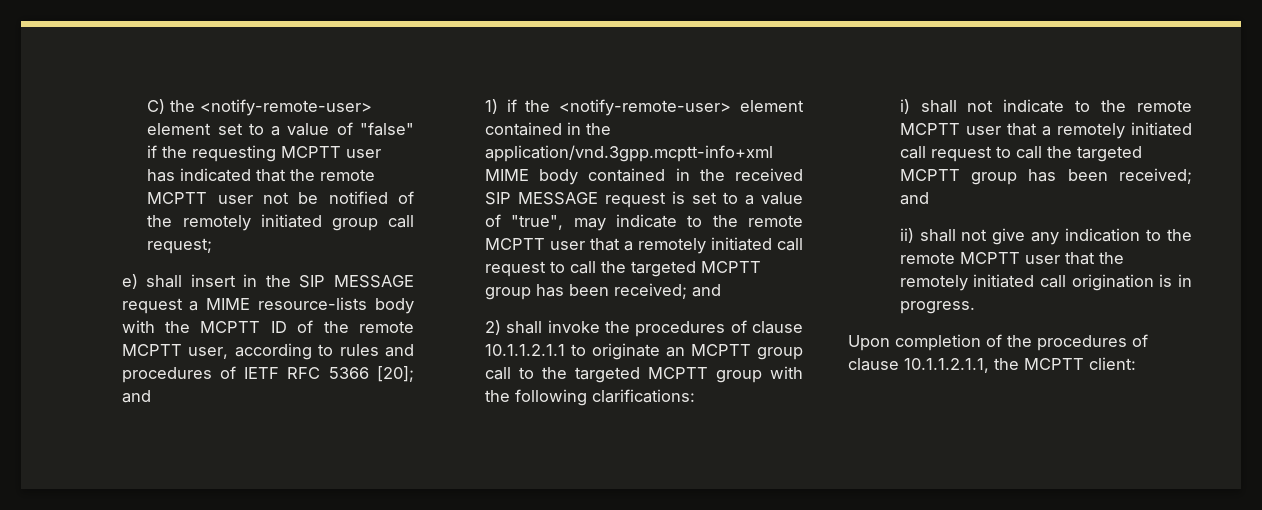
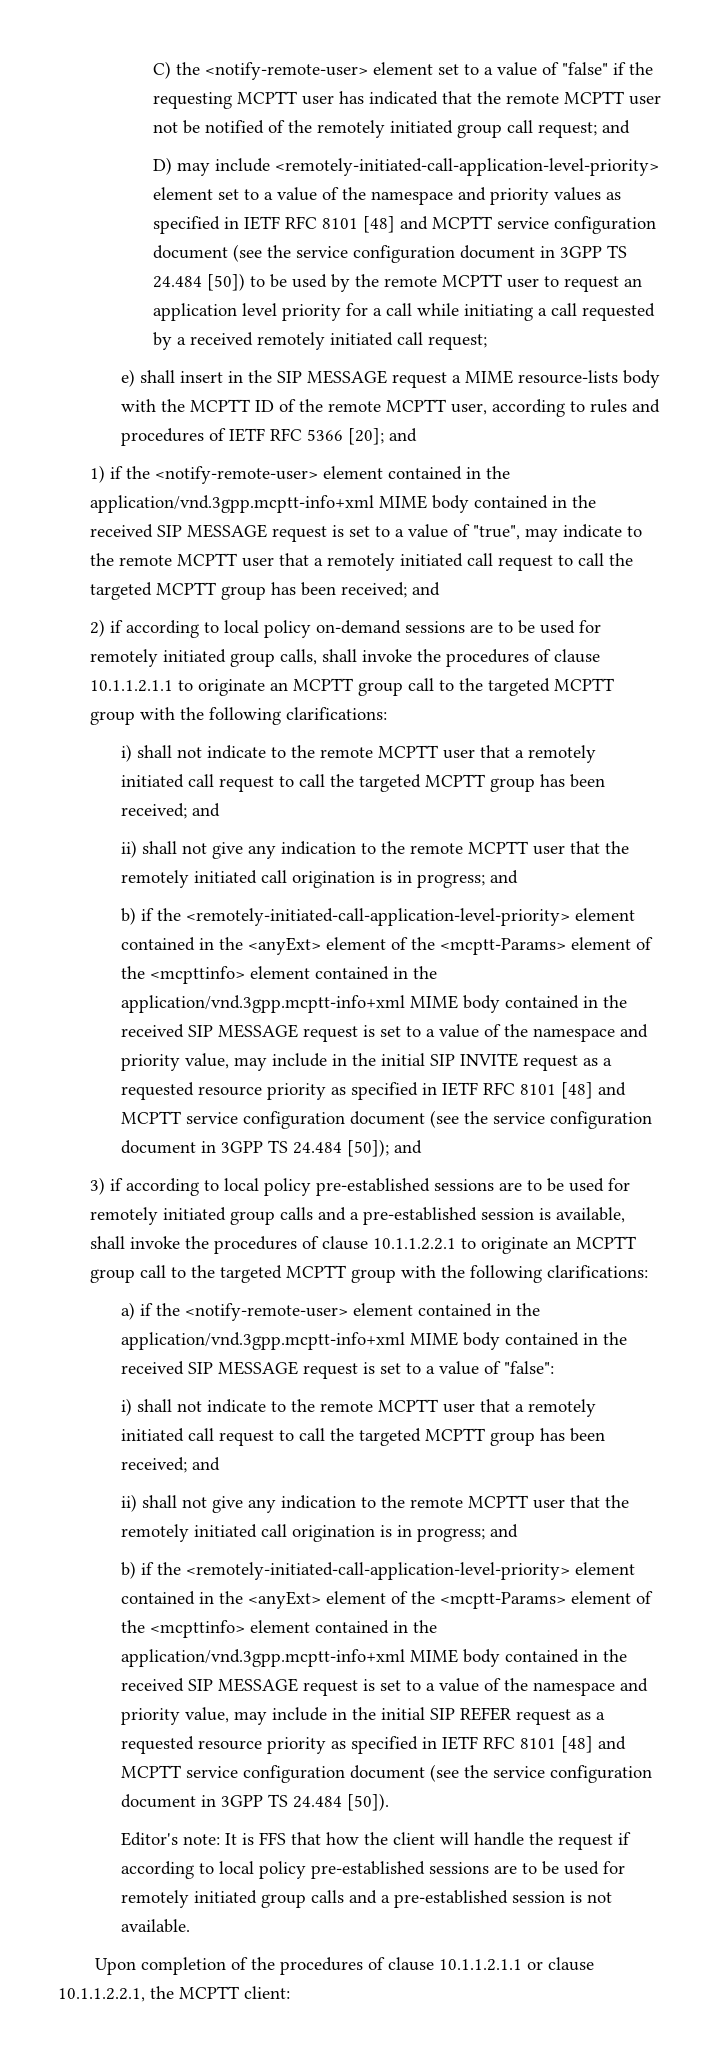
- C) the <notify-remote-user> element set to a value of "false" if the requesting MCPTT user has indicated that the remote MCPTT user not be notified of the remotely initiated group call request;
+ C) the <notify-remote-user> element set to a value of "false" if the requesting MCPTT user has indicated that the remote MCPTT user not be notified of the remotely initiated group call request; and
+ D) may include <remotely-initiated-call-application-level-priority> element set to a value of the namespace and priority values as specified in IETF RFC 8101 [48] and MCPTT service configuration document (see the service configuration document in 3GPP TS 24.484 [50]) to be used by the remote MCPTT user to request an application level priority for a call while initiating a call requested by a received remotely initiated call request;
- 2) shall invoke the procedures of clause 10.1.1.2.1.1 to originate an MCPTT group call to the targeted MCPTT group with the following clarifications:
+ 2) if according to local policy on-demand sessions are to be used for remotely initiated group calls, shall invoke the procedures of clause 10.1.1.2.1.1 to originate an MCPTT group call to the targeted MCPTT group with the following clarifications:
  i) shall not indicate to the remote MCPTT user that a remotely initiated call request to call the targeted MCPTT group has been received; and
- ii) shall not give any indication to the remote MCPTT user that the remotely initiated call origination is in progress.
+ ii) shall not give any indication to the remote MCPTT user that the remotely initiated call origination is in progress; and
+ b) if the <remotely-initiated-call-application-level-priority> element contained in the <anyExt> element of the <mcptt-Params> element of the <mcpttinfo> element contained in the application/vnd.3gpp.mcptt-info+xml MIME body contained in the received SIP MESSAGE request is set to a value of the namespace and priority value, may include in the initial SIP INVITE request as a requested resource priority as specified in IETF RFC 8101 [48] and MCPTT service configuration document (see the service configuration document in 3GPP TS 24.484 [50]); and
+ 3) if according to local policy pre-established sessions are to be used for remotely initiated group calls and a pre-established session is available, shall invoke the procedures of clause 10.1.1.2.2.1 to originate an MCPTT group call to the targeted MCPTT group with the following clarifications:
+ a) if the <notify-remote-user> element contained in the application/vnd.3gpp.mcptt-info+xml MIME body contained in the received SIP MESSAGE request is set to a value of "false":
+ i) shall not indicate to the remote MCPTT user that a remotely initiated call request to call the targeted MCPTT group has been received; and
+ ii) shall not give any indication to the remote MCPTT user that the remotely initiated call origination is in progress; and
+ b) if the <remotely-initiated-call-application-level-priority> element contained in the <anyExt> element of the <mcptt-Params> element of the <mcpttinfo> element contained in the application/vnd.3gpp.mcptt-info+xml MIME body contained in the received SIP MESSAGE request is set to a value of the namespace and priority value, may include in the initial SIP REFER request as a requested resource priority as specified in IETF RFC 8101 [48] and MCPTT service configuration document (see the service configuration document in 3GPP TS 24.484 [50]).
+ Editor's note: It is FFS that how the client will handle the request if according to local policy pre-established sessions are to be used for remotely initiated group calls and a pre-established session is not available.
- Upon completion of the procedures of clause 10.1.1.2.1.1, the MCPTT client:
+ Upon completion of the procedures of clause 10.1.1.2.1.1 or clause 10.1.1.2.2.1, the MCPTT client:

